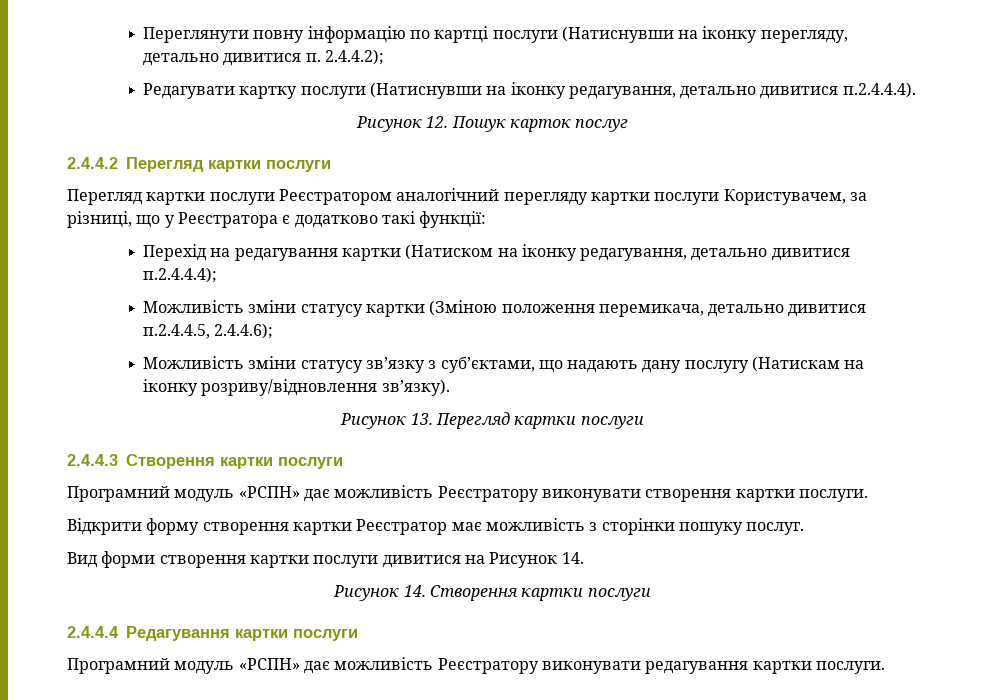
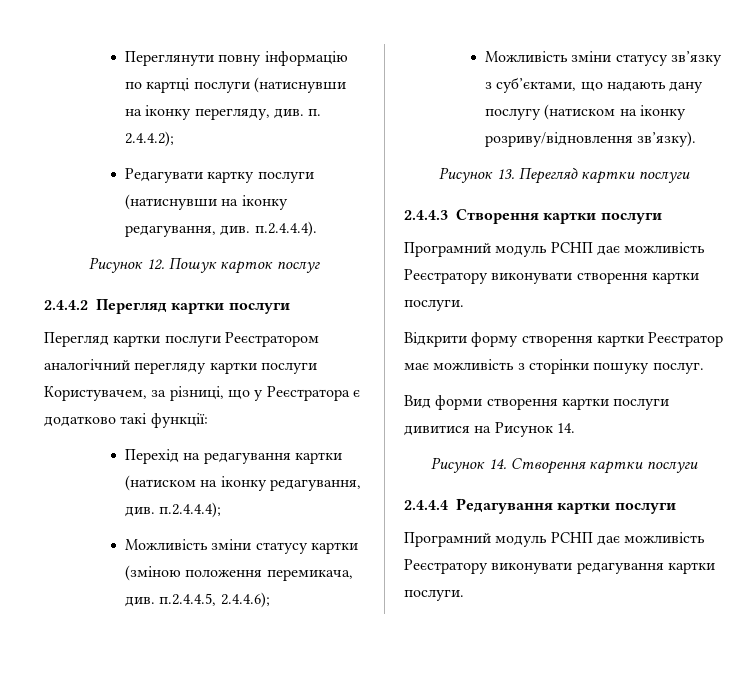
- Переглянути повну інформацію по картці послуги (Натиснувши на іконку перегляду, детально дивитися п. 2.4.4.2);
+ Переглянути повну інформацію по картці послуги (натиснувши на іконку перегляду, див. п. 2.4.4.2);
- Редагувати картку послуги (Натиснувши на іконку редагування, детально дивитися п.2.4.4.4).
+ Редагувати картку послуги (натиснувши на іконку редагування, див. п.2.4.4.4).
- Перехід на редагування картки (Натиском на іконку редагування, детально дивитися п.2.4.4.4);
+ Перехід на редагування картки (натиском на іконку редагування, див. п.2.4.4.4);
- Можливість зміни статусу картки (Зміною положення перемикача, детально дивитися п.2.4.4.5, 2.4.4.6);
+ Можливість зміни статусу картки (зміною положення перемикача, див. п.2.4.4.5, 2.4.4.6);
- Можливість зміни статусу зв’язку з суб’єктами, що надають дану послугу (Натискам на іконку розриву/відновлення зв’язку).
+ Можливість зміни статусу зв’язку з суб’єктами, що надають дану послугу (натиском на іконку розриву/відновлення зв’язку).
- Програмний модуль «РСПН» дає можливість Реєстратору виконувати створення картки послуги.
+ Програмний модуль РСНП дає можливість Реєстратору виконувати створення картки послуги.
- Програмний модуль «РСПН» дає можливість Реєстратору виконувати редагування картки послуги.
+ Програмний модуль РСНП дає можливість Реєстратору виконувати редагування картки послуги.

